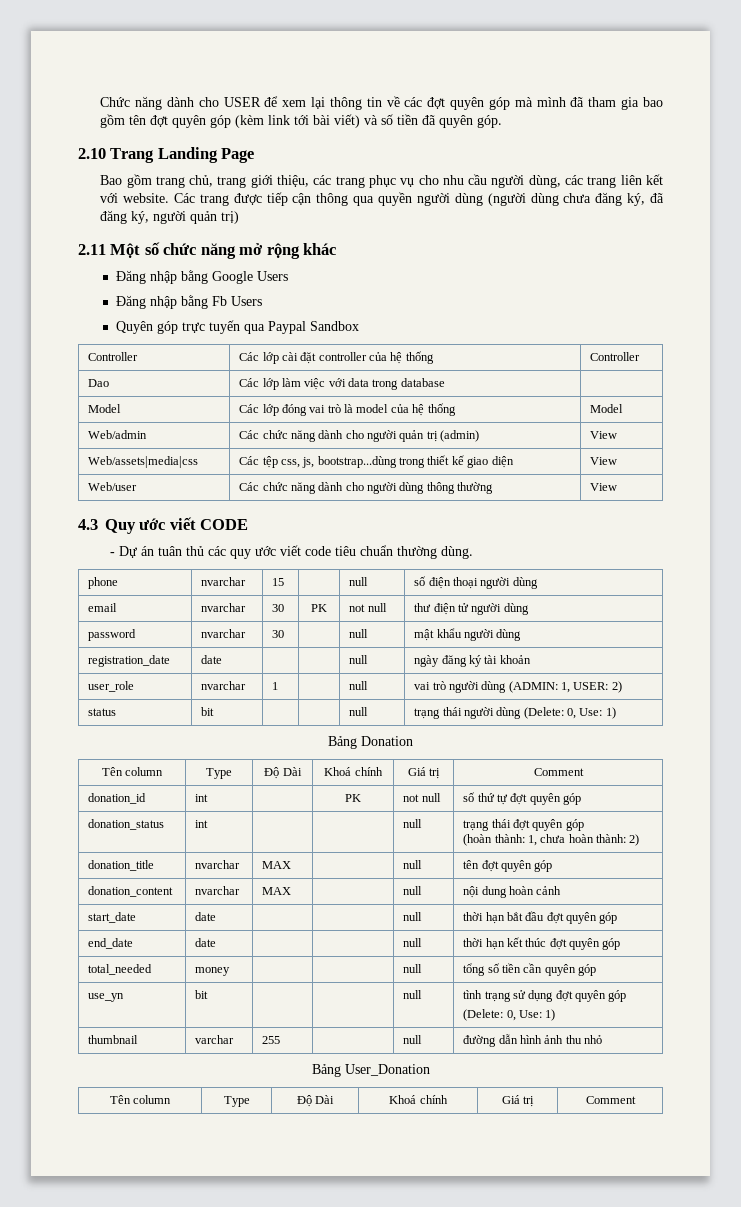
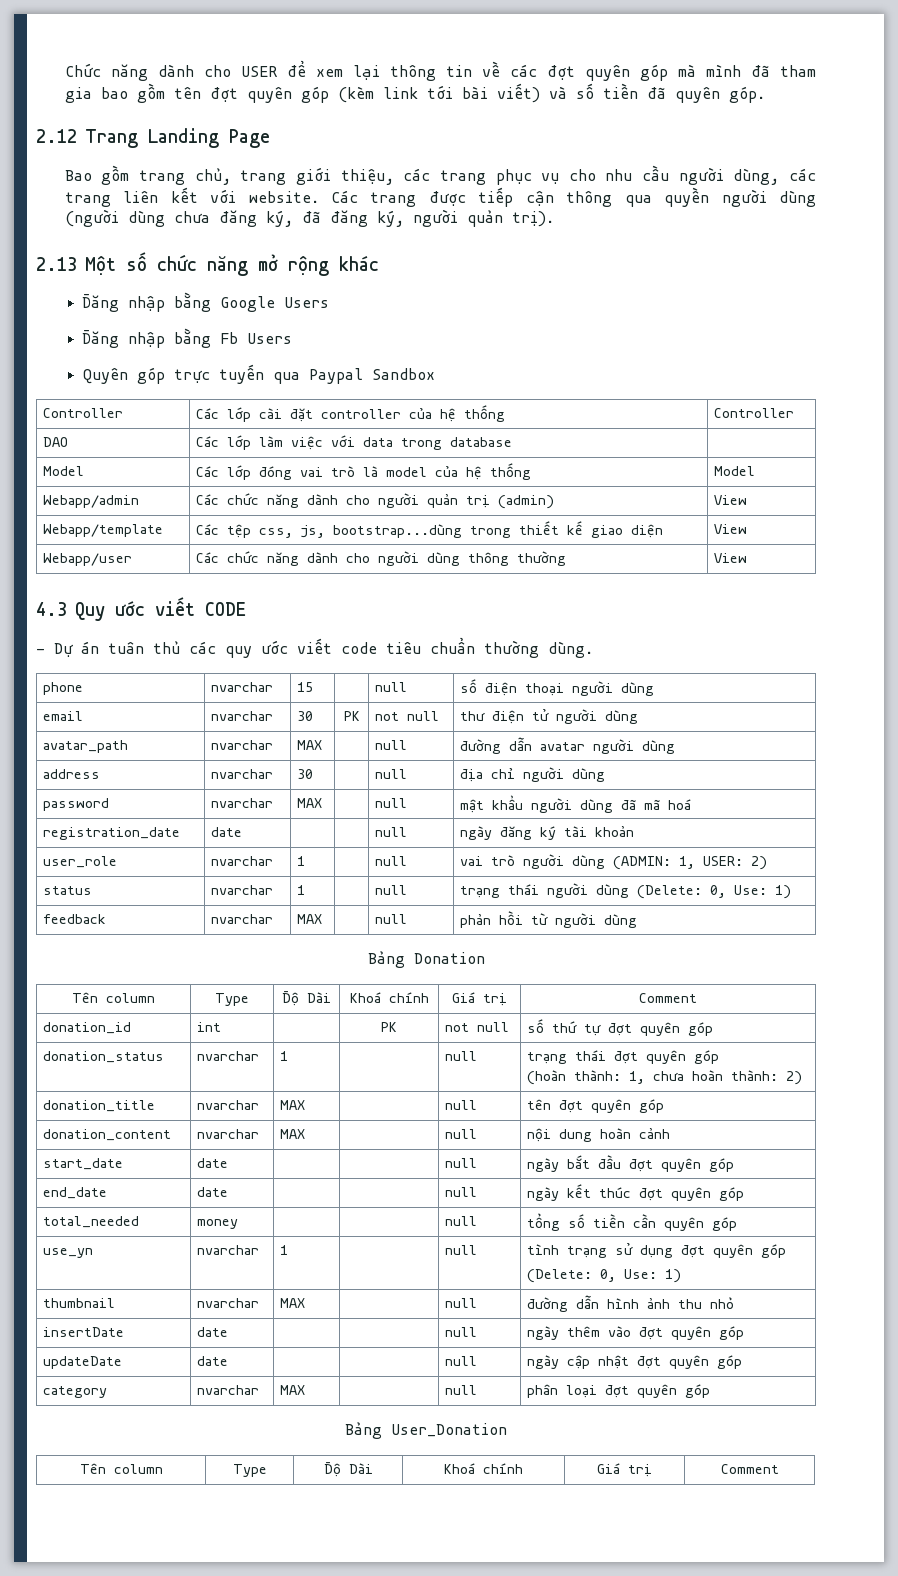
- 2.10 Trang Landing Page
+ 2.12 Trang Landing Page
- Các trang được tiếp cận thông qua quyền người dùng (người dùng chưa đăng ký, đã đăng ký, người quản trị)
- 2.11 Một số chức năng mở rộng khác
+ Các trang được tiếp cận thông qua quyền người dùng (người dùng chưa đăng ký, đã đăng ký, người quản trị).
+ 2.13 Một số chức năng mở rộng khác
- Dao | Các lớp làm việc với data trong database |
+ DAO | Các lớp làm việc với data trong database |
- Web/admin | Các chức năng dành cho người quản trị (admin) | View
+ Webapp/admin | Các chức năng dành cho người quản trị (admin) | View
- Web/assets|media|css | Các tệp css, js, bootstrap...dùng trong thiết kế giao diện | View
+ Webapp/template | Các tệp css, js, bootstrap...dùng trong thiết kế giao diện | View
- Web/user | Các chức năng dành cho người dùng thông thường | View
+ Webapp/user | Các chức năng dành cho người dùng thông thường | View
- password | nvarchar | 30 | | null | mật khẩu người dùng
+ avatar_path | nvarchar | MAX | | null | đường dẫn avatar người dùng
+ address | nvarchar | 30 | | null | địa chỉ người dùng
+ password | nvarchar | MAX | | null | mật khẩu người dùng đã mã hoá
- status | bit | | | null | trạng thái người dùng (Delete: 0, Use: 1)
+ status | nvarchar | 1 | | null | trạng thái người dùng (Delete: 0, Use: 1)
+ feedback | nvarchar | MAX | | null | phản hồi từ người dùng
- donation_status | int | | | null | trạng thái đợt quyên góp
+ donation_status | nvarchar | 1 | | null | trạng thái đợt quyên góp
- start_date | date | | | null | thời hạn bắt đầu đợt quyên góp
+ start_date | date | | | null | ngày bắt đầu đợt quyên góp
- end_date | date | | | null | thời hạn kết thúc đợt quyên góp
+ end_date | date | | | null | ngày kết thúc đợt quyên góp
- use_yn | bit | | | null | tình trạng sử dụng đợt quyên góp
+ use_yn | nvarchar | 1 | | null | tình trạng sử dụng đợt quyên góp
- thumbnail | varchar | 255 | | null | đường dẫn hình ảnh thu nhỏ
+ thumbnail | nvarchar | MAX | | null | đường dẫn hình ảnh thu nhỏ
+ insertDate | date | | | null | ngày thêm vào đợt quyên góp
+ updateDate | date | | | null | ngày cập nhật đợt quyên góp
+ category | nvarchar | MAX | | null | phân loại đợt quyên góp

